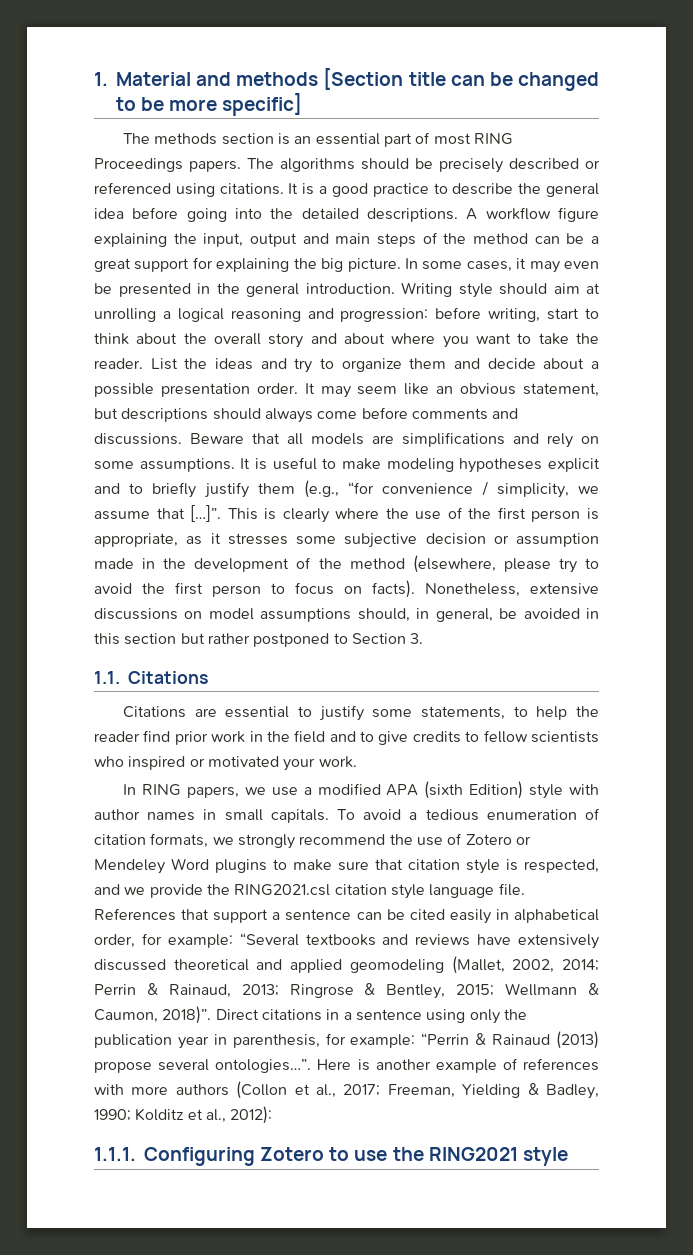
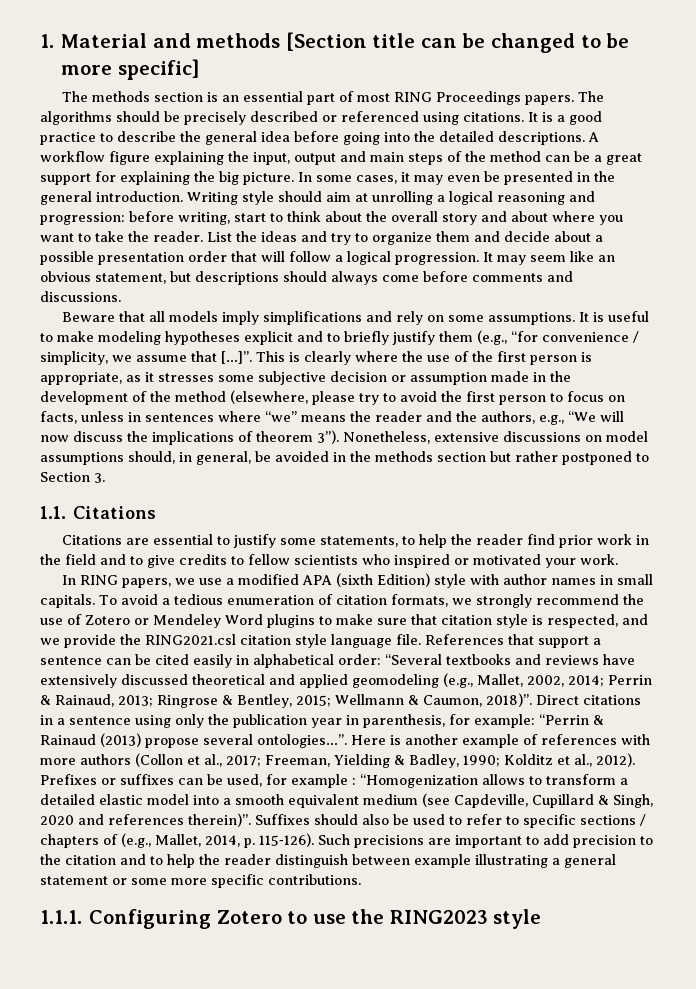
- List the ideas and try to organize them and decide about a possible presentation order.
+ List the ideas and try to organize them and decide about a possible presentation order that will follow a logical progression.
- It may seem like an obvious statement, but descriptions should always come before comments and discussions. Beware that all models are simplifications and rely on some assumptions.
+ It may seem like an obvious statement, but descriptions should always come before comments and discussions.
+ Beware that all models imply simplifications and rely on some assumptions.
- This is clearly where the use of the first person is appropriate, as it stresses some subjective decision or assumption made in the development of the method (elsewhere, please try to avoid the first person to focus on facts).
+ This is clearly where the use of the first person is appropriate, as it stresses some subjective decision or assumption made in the development of the method (elsewhere, please try to avoid the first person to focus on facts, unless in sentences where “we” means the reader and the authors, e.g., “We will now discuss the implications of theorem 3”).
- Nonetheless, extensive discussions on model assumptions should, in general, be avoided in this section but rather postponed to Section 3.
+ Nonetheless, extensive discussions on model assumptions should, in general, be avoided in the methods section but rather postponed to Section 3.
- References that support a sentence can be cited easily in alphabetical order, for example: “Several textbooks and reviews have extensively discussed theoretical and applied geomodeling (Mallet, 2002, 2014; Perrin & Rainaud, 2013; Ringrose & Bentley, 2015; Wellmann & Caumon, 2018)”.
+ References that support a sentence can be cited easily in alphabetical order: “Several textbooks and reviews have extensively discussed theoretical and applied geomodeling (e.g., Mallet, 2002, 2014; Perrin & Rainaud, 2013; Ringrose & Bentley, 2015; Wellmann & Caumon, 2018)”.
- Here is another example of references with more authors (Collon et al., 2017; Freeman, Yielding & Badley, 1990; Kolditz et al., 2012):
+ Here is another example of references with more authors (Collon et al., 2017; Freeman, Yielding & Badley, 1990; Kolditz et al., 2012). Prefixes or suffixes can be used, for example : “Homogenization allows to transform a detailed elastic model into a smooth equivalent medium (see Capdeville, Cupillard & Singh, 2020 and references therein)”. Suffixes should also be used to refer to specific sections / chapters of (e.g., Mallet, 2014, p. 115‑126). Such precisions are important to add precision to the citation and to help the reader distinguish between example illustrating a general statement or some more specific contributions.
- 1.1.1. Configuring Zotero to use the RING2021 style
+ 1.1.1. Configuring Zotero to use the RING2023 style

